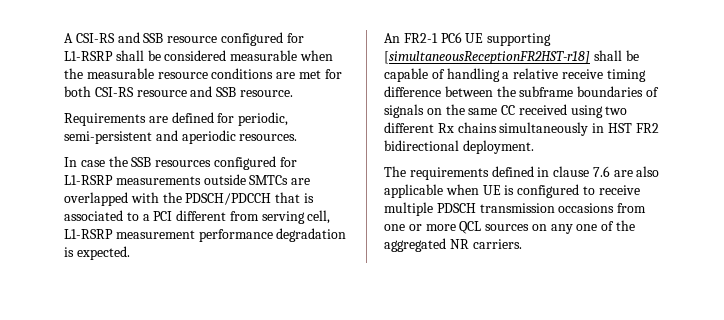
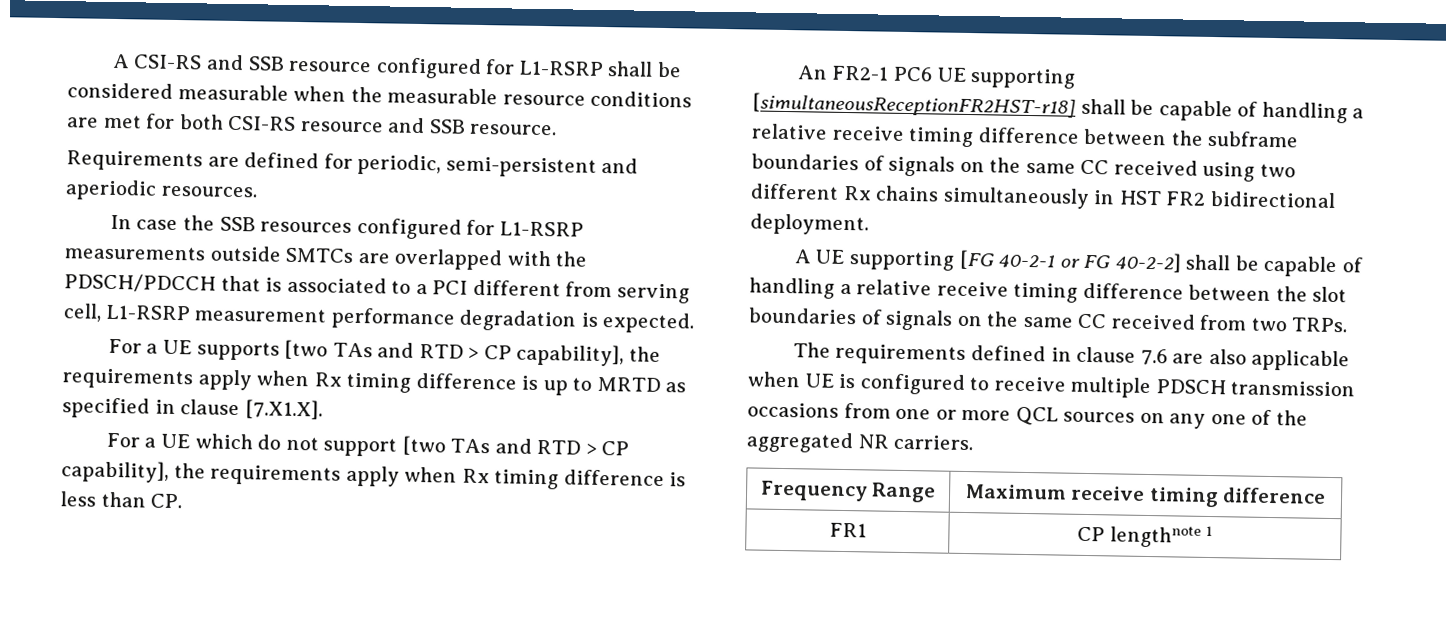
+ For a UE supports [two TAs and RTD > CP capability], the requirements apply when Rx timing difference is up to MRTD as specified in clause [7.X1.X].
+ For a UE which do not support [two TAs and RTD > CP capability], the requirements apply when Rx timing difference is less than CP.
+ A UE supporting [FG 40-2-1 or FG 40-2-2] shall be capable of handling a relative receive timing difference between the slot boundaries of signals on the same CC received from two TRPs.
+ Frequency Range | Maximum receive timing difference
+ FR1 | CP lengthnote 1

